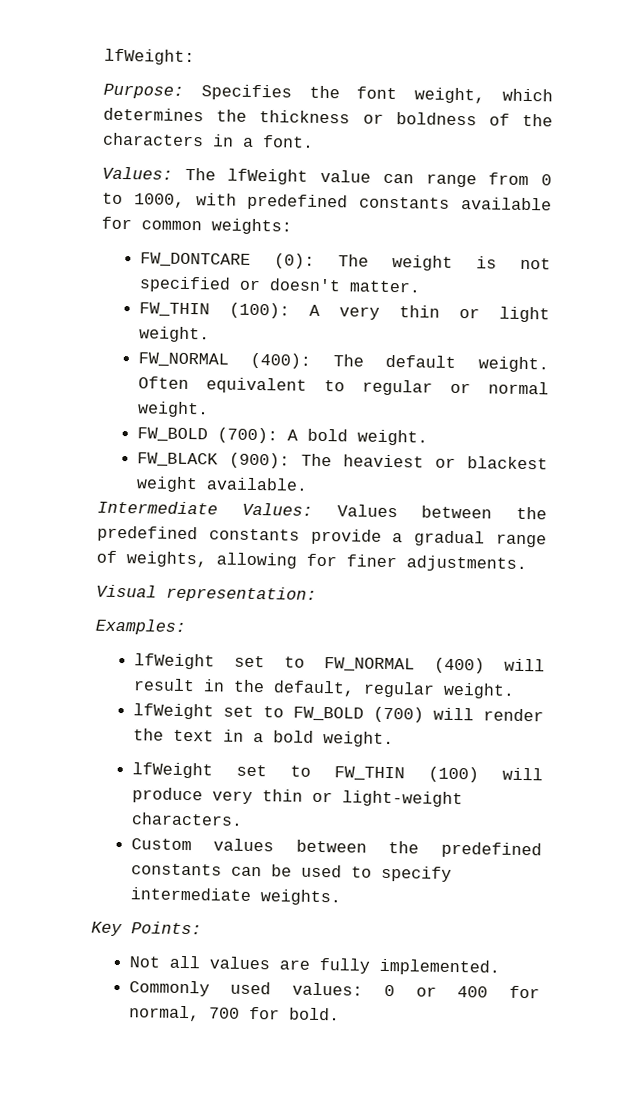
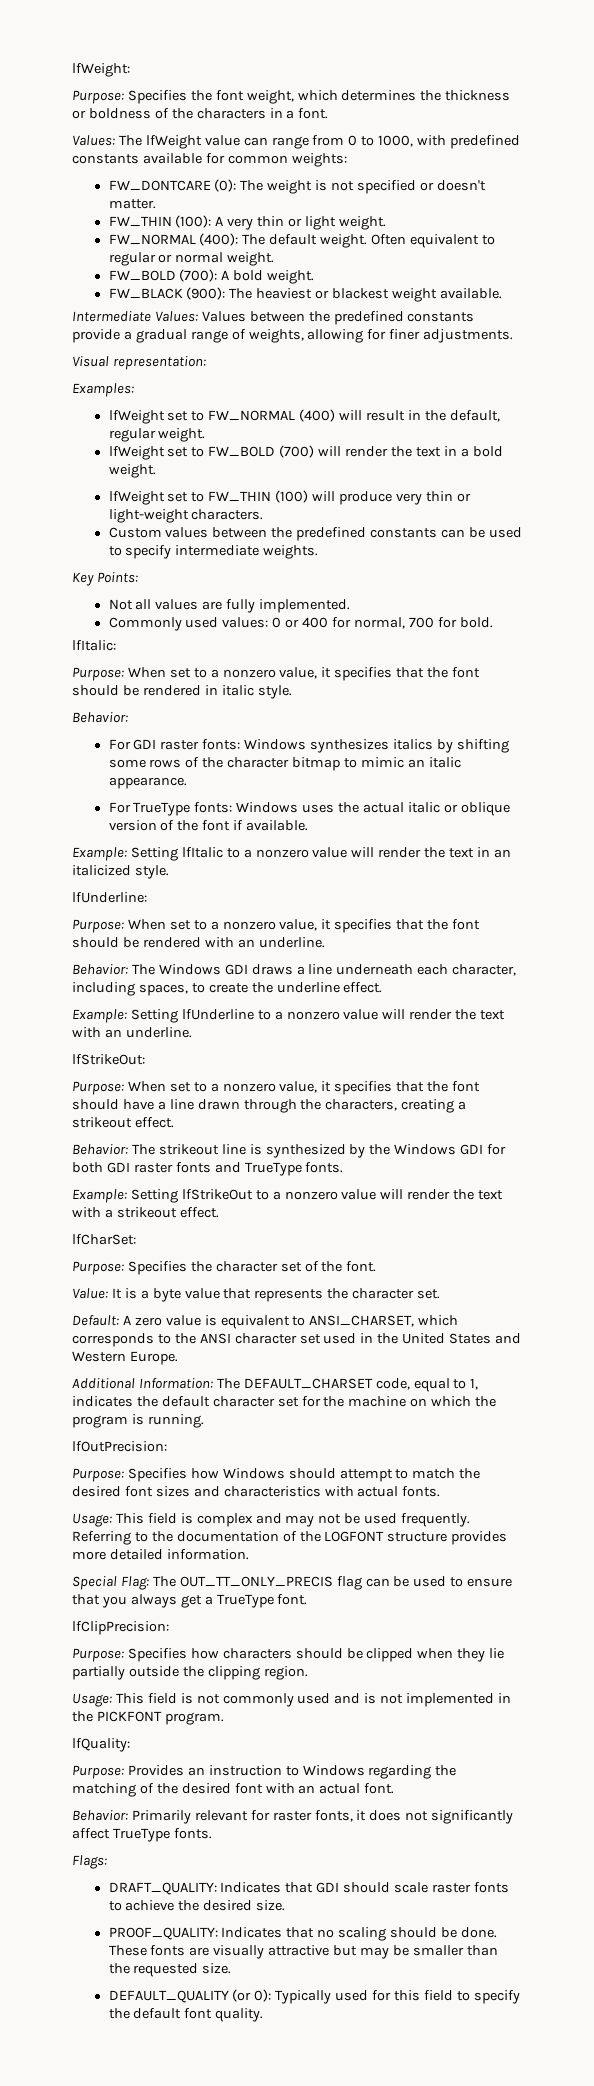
+ lfItalic:
+ Purpose: When set to a nonzero value, it specifies that the font should be rendered in italic style.
+ Behavior:
+ For GDI raster fonts: Windows synthesizes italics by shifting some rows of the character bitmap to mimic an italic appearance.
+ For TrueType fonts: Windows uses the actual italic or oblique version of the font if available.
+ Example: Setting lfItalic to a nonzero value will render the text in an italicized style.
+ lfUnderline:
+ Purpose: When set to a nonzero value, it specifies that the font should be rendered with an underline.
+ Behavior: The Windows GDI draws a line underneath each character, including spaces, to create the underline effect.
+ Example: Setting lfUnderline to a nonzero value will render the text with an underline.
+ lfStrikeOut:
+ Purpose: When set to a nonzero value, it specifies that the font should have a line drawn through the characters, creating a strikeout effect.
+ Behavior: The strikeout line is synthesized by the Windows GDI for both GDI raster fonts and TrueType fonts.
+ Example: Setting lfStrikeOut to a nonzero value will render the text with a strikeout effect.
+ lfCharSet:
+ Purpose: Specifies the character set of the font.
+ Value: It is a byte value that represents the character set.
+ Default: A zero value is equivalent to ANSI_CHARSET, which corresponds to the ANSI character set used in the United States and Western Europe.
+ Additional Information: The DEFAULT_CHARSET code, equal to 1, indicates the default character set for the machine on which the program is running.
+ lfOutPrecision:
+ Purpose: Specifies how Windows should attempt to match the desired font sizes and characteristics with actual fonts.
+ Usage: This field is complex and may not be used frequently. Referring to the documentation of the LOGFONT structure provides more detailed information.
+ Special Flag: The OUT_TT_ONLY_PRECIS flag can be used to ensure that you always get a TrueType font.
+ lfClipPrecision:
+ Purpose: Specifies how characters should be clipped when they lie partially outside the clipping region.
+ Usage: This field is not commonly used and is not implemented in the PICKFONT program.
+ lfQuality:
+ Purpose: Provides an instruction to Windows regarding the matching of the desired font with an actual font.
+ Behavior: Primarily relevant for raster fonts, it does not significantly affect TrueType fonts.
+ Flags:
+ DRAFT_QUALITY: Indicates that GDI should scale raster fonts to achieve the desired size.
+ PROOF_QUALITY: Indicates that no scaling should be done. These fonts are visually attractive but may be smaller than the requested size.
+ DEFAULT_QUALITY (or 0): Typically used for this field to specify the default font quality.

